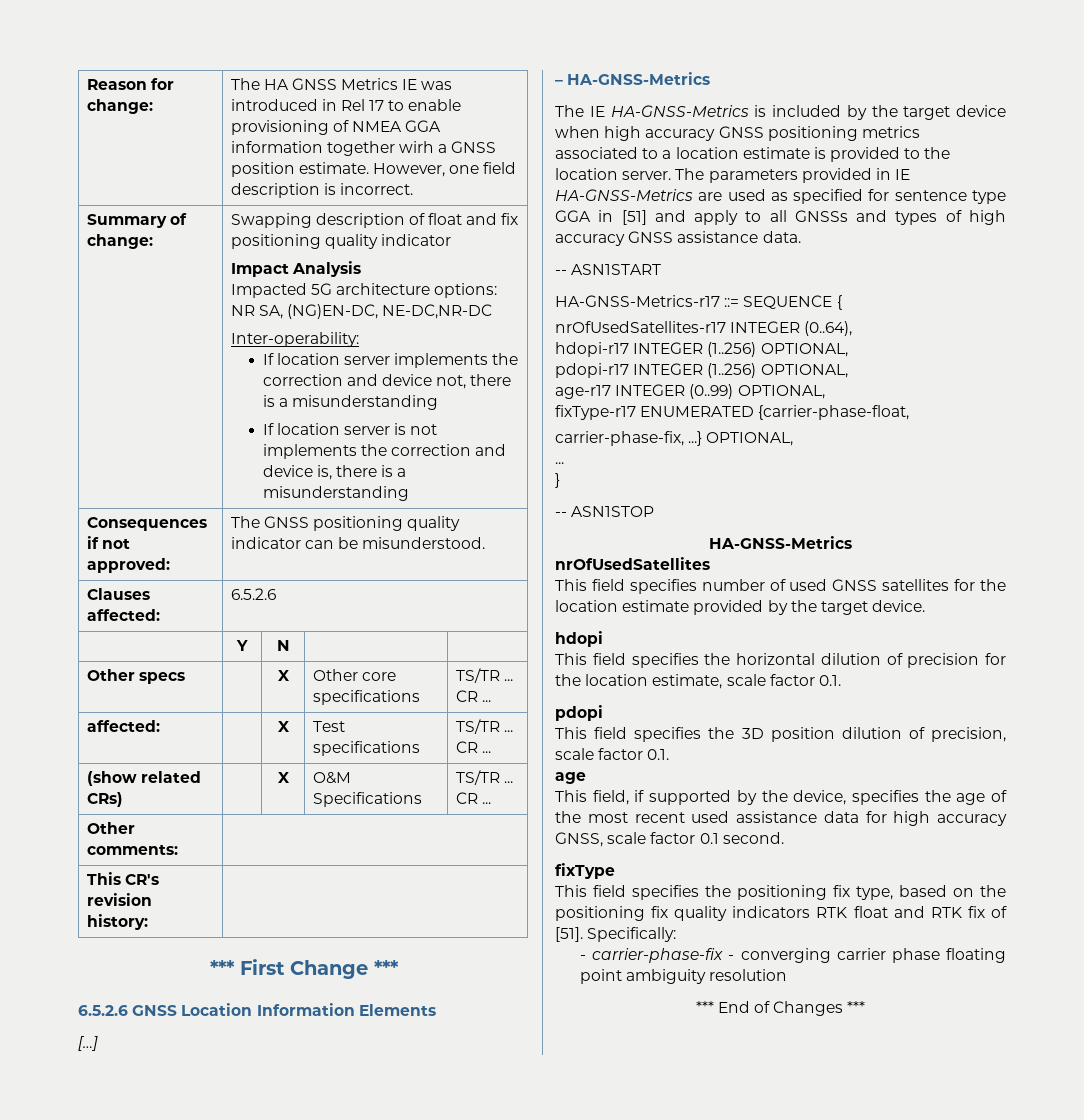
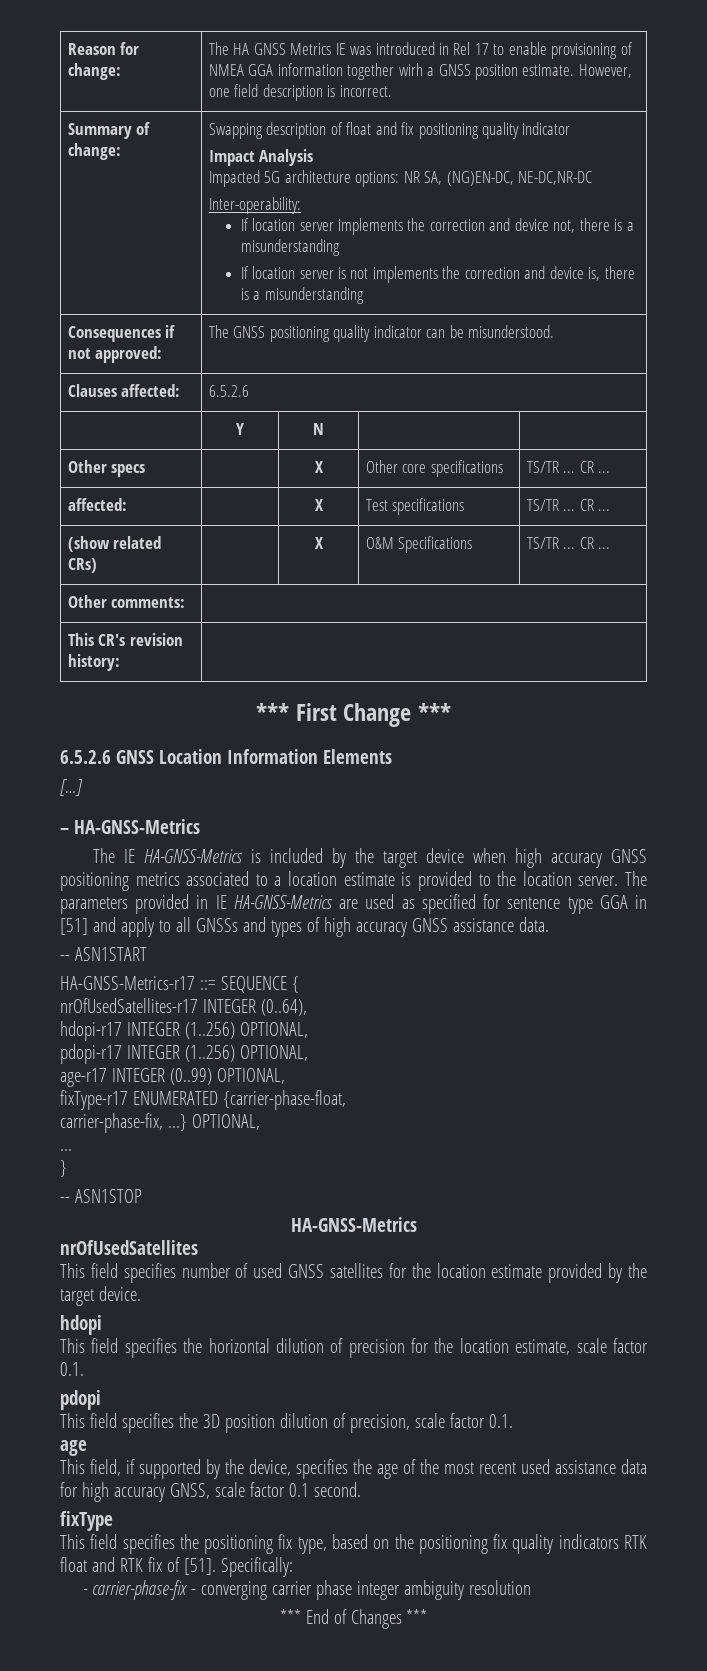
- - carrier-phase-fix - converging carrier phase floating point ambiguity resolution
+ - carrier-phase-fix - converging carrier phase integer ambiguity resolution

